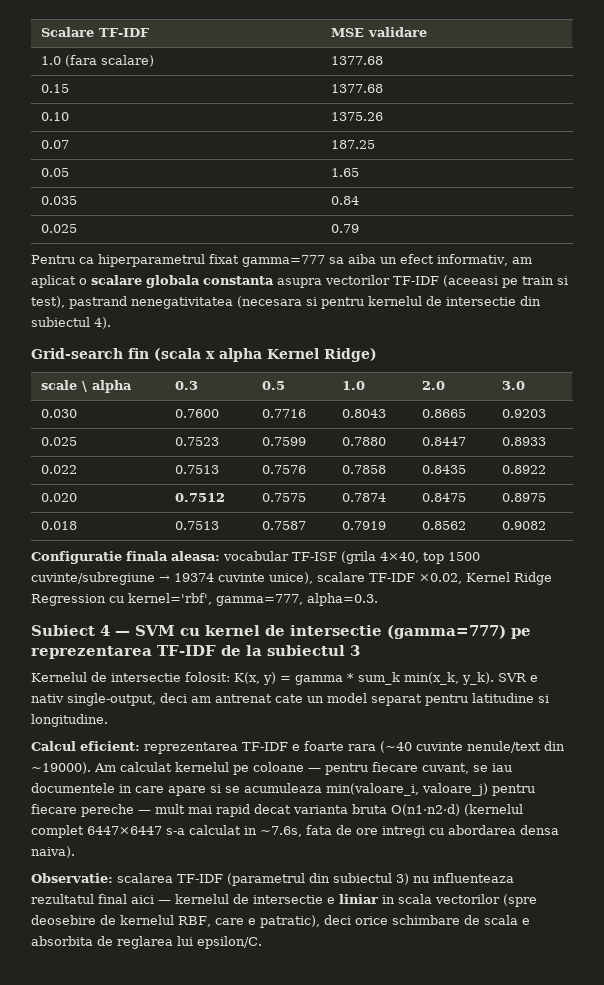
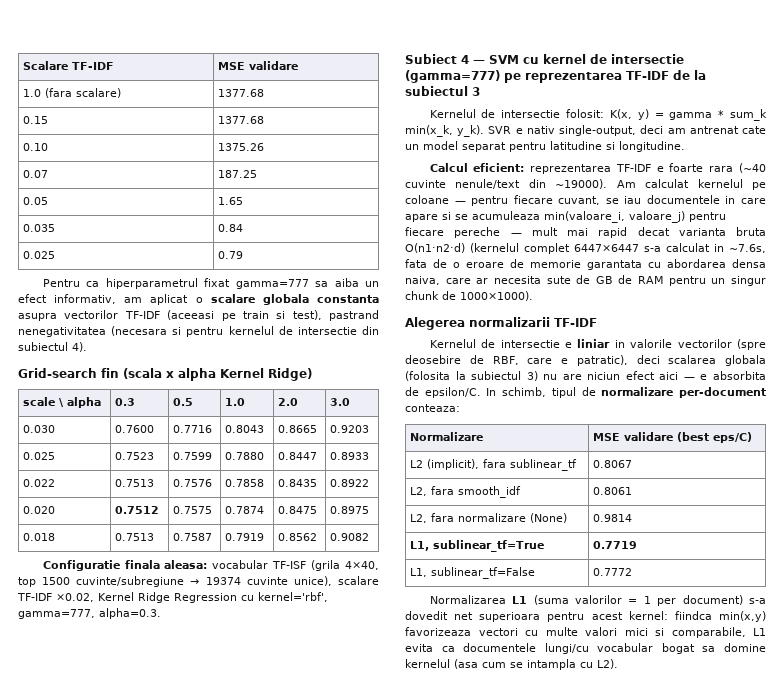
- Am calculat kernelul pe coloane — pentru fiecare cuvant, se iau documentele in care apare si se acumuleaza min(valoare_i, valoare_j) pentru fiecare pereche — mult mai rapid decat varianta bruta O(n1·n2·d) (kernelul complet 6447×6447 s-a calculat in ~7.6s, fata de ore intregi cu abordarea densa naiva).
- Observatie: scalarea TF-IDF (parametrul din subiectul 3) nu influenteaza rezultatul final aici — kernelul de intersectie e liniar in scala vectorilor (spre deosebire de kernelul RBF, care e patratic), deci orice schimbare de scala e absorbita de reglarea lui epsilon/C.
+ Am calculat kernelul pe coloane — pentru fiecare cuvant, se iau documentele in care apare si se acumuleaza min(valoare_i, valoare_j) pentru fiecare pereche — mult mai rapid decat varianta bruta O(n1·n2·d) (kernelul complet 6447×6447 s-a calculat in ~7.6s, fata de o eroare de memorie garantata cu abordarea densa naiva, care ar necesita sute de GB de RAM pentru un singur chunk de 1000×1000).
+ Alegerea normalizarii TF-IDF
+ Kernelul de intersectie e liniar in valorile vectorilor (spre deosebire de RBF, care e patratic), deci scalarea globala (folosita la subiectul 3) nu are niciun efect aici — e absorbita de epsilon/C. In schimb, tipul de normalizare per-document conteaza:
+ Normalizare | MSE validare (best eps/C)
+ L2 (implicit), fara sublinear_tf | 0.8067
+ L2, fara smooth_idf | 0.8061
+ L2, fara normalizare (None) | 0.9814
+ L1, sublinear_tf=True | 0.7719
+ L1, sublinear_tf=False | 0.7772
+ Normalizarea L1 (suma valorilor = 1 per document) s-a dovedit net superioara pentru acest kernel: fiindca min(x,y) favorizeaza vectori cu multe valori mici si comparabile, L1 evita ca documentele lungi/cu vocabular bogat sa domine kernelul (asa cum se intampla cu L2).

